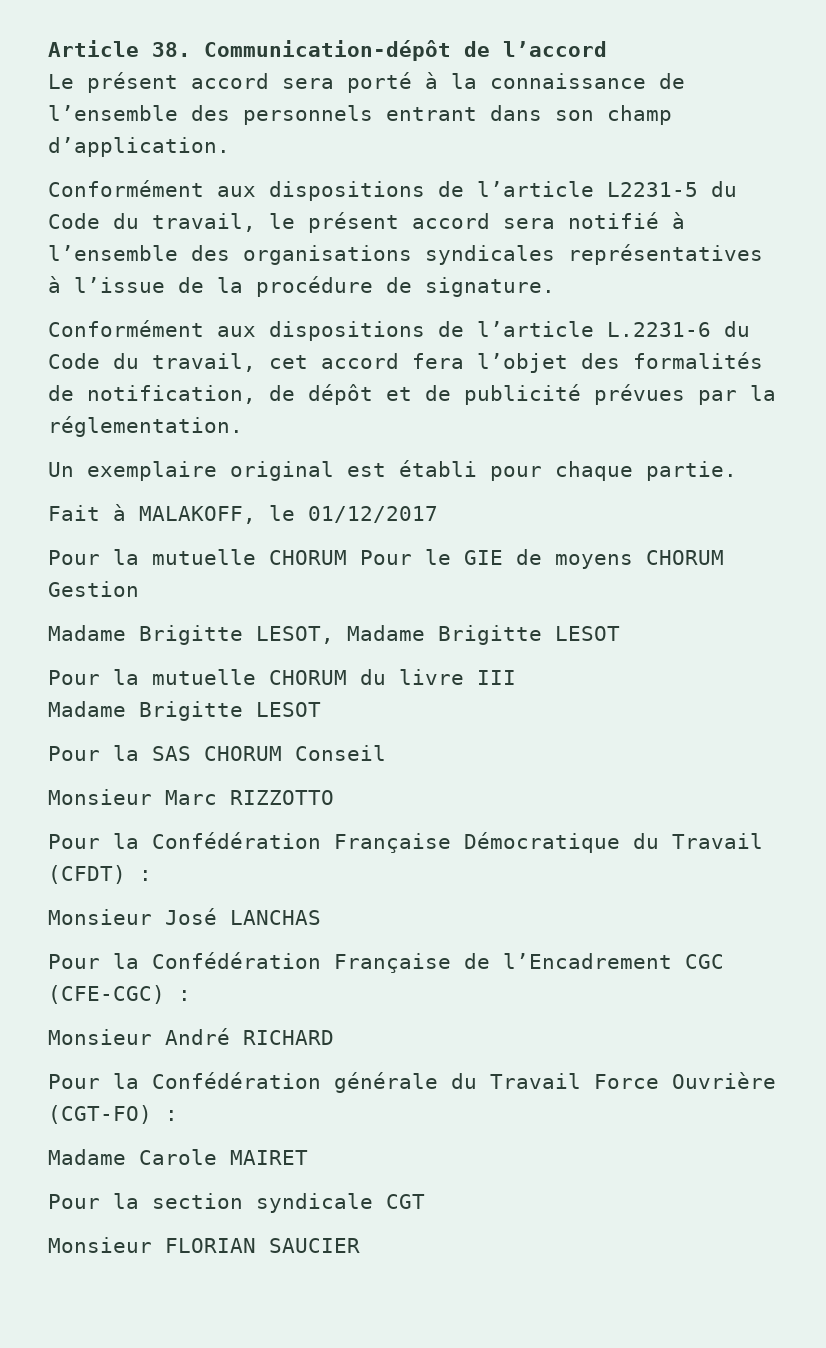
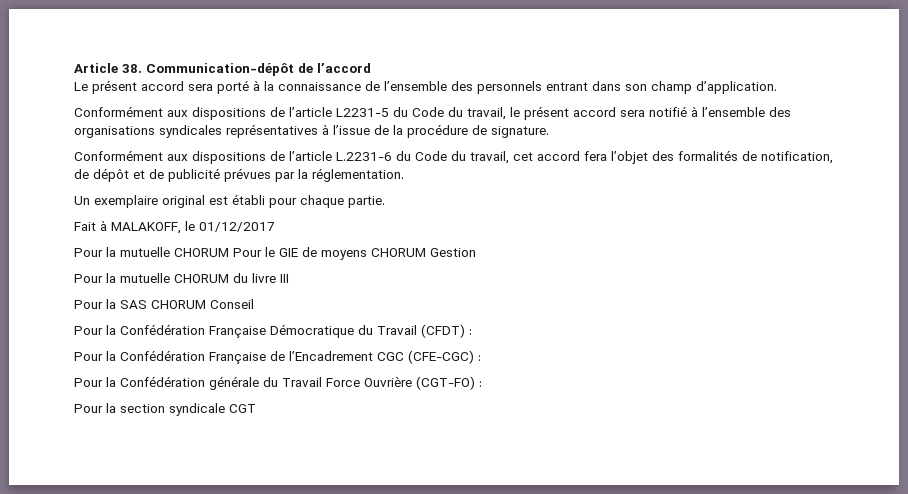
- Madame Brigitte LESOT, Madame Brigitte LESOT
  Pour la mutuelle CHORUM du livre III
- Madame Brigitte LESOT
- Monsieur Marc RIZZOTTO
- Monsieur José LANCHAS
- Monsieur André RICHARD
- Madame Carole MAIRET
- Monsieur FLORIAN SAUCIER

